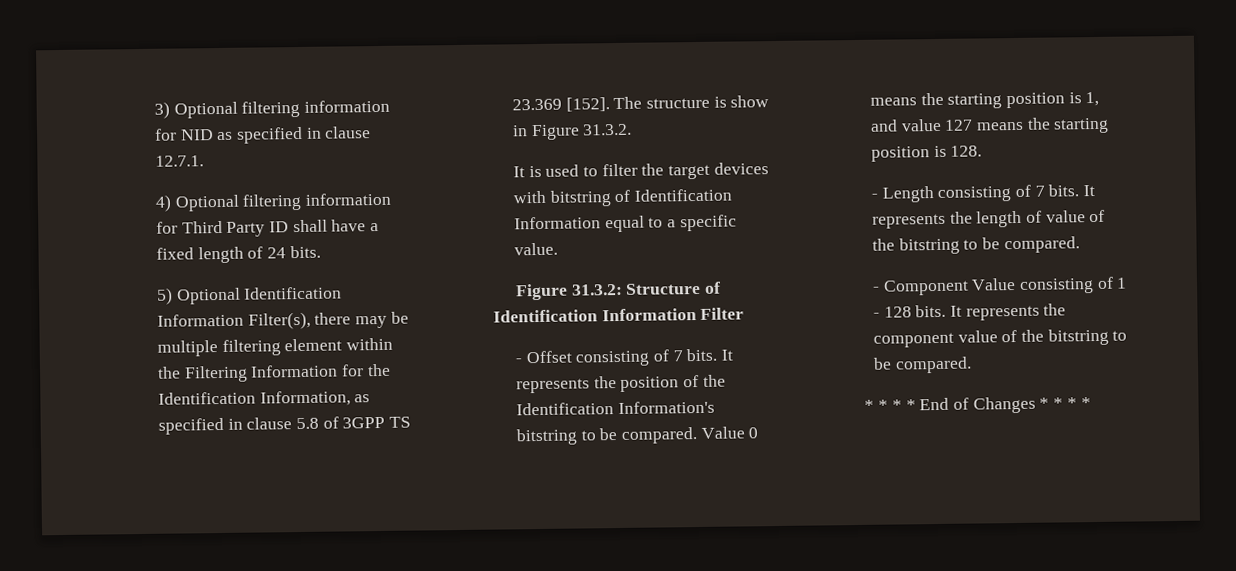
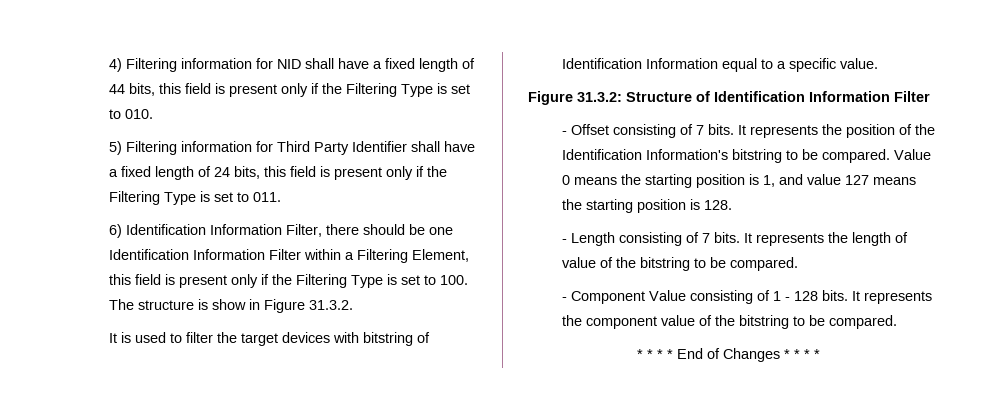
- 3) Optional filtering information for NID as specified in clause 12.7.1.
- 4) Optional filtering information for Third Party ID shall have a fixed length of 24 bits.
- 5) Optional Identification Information Filter(s), there may be multiple filtering element within the Filtering Information for the Identification Information, as specified in clause 5.8 of 3GPP TS 23.369 [152]. The structure is show in Figure 31.3.2.
+ 4) Filtering information for NID shall have a fixed length of 44 bits, this field is present only if the Filtering Type is set to 010.
+ 5) Filtering information for Third Party Identifier shall have a fixed length of 24 bits, this field is present only if the Filtering Type is set to 011.
+ 6) Identification Information Filter, there should be one Identification Information Filter within a Filtering Element, this field is present only if the Filtering Type is set to 100. The structure is show in Figure 31.3.2.

